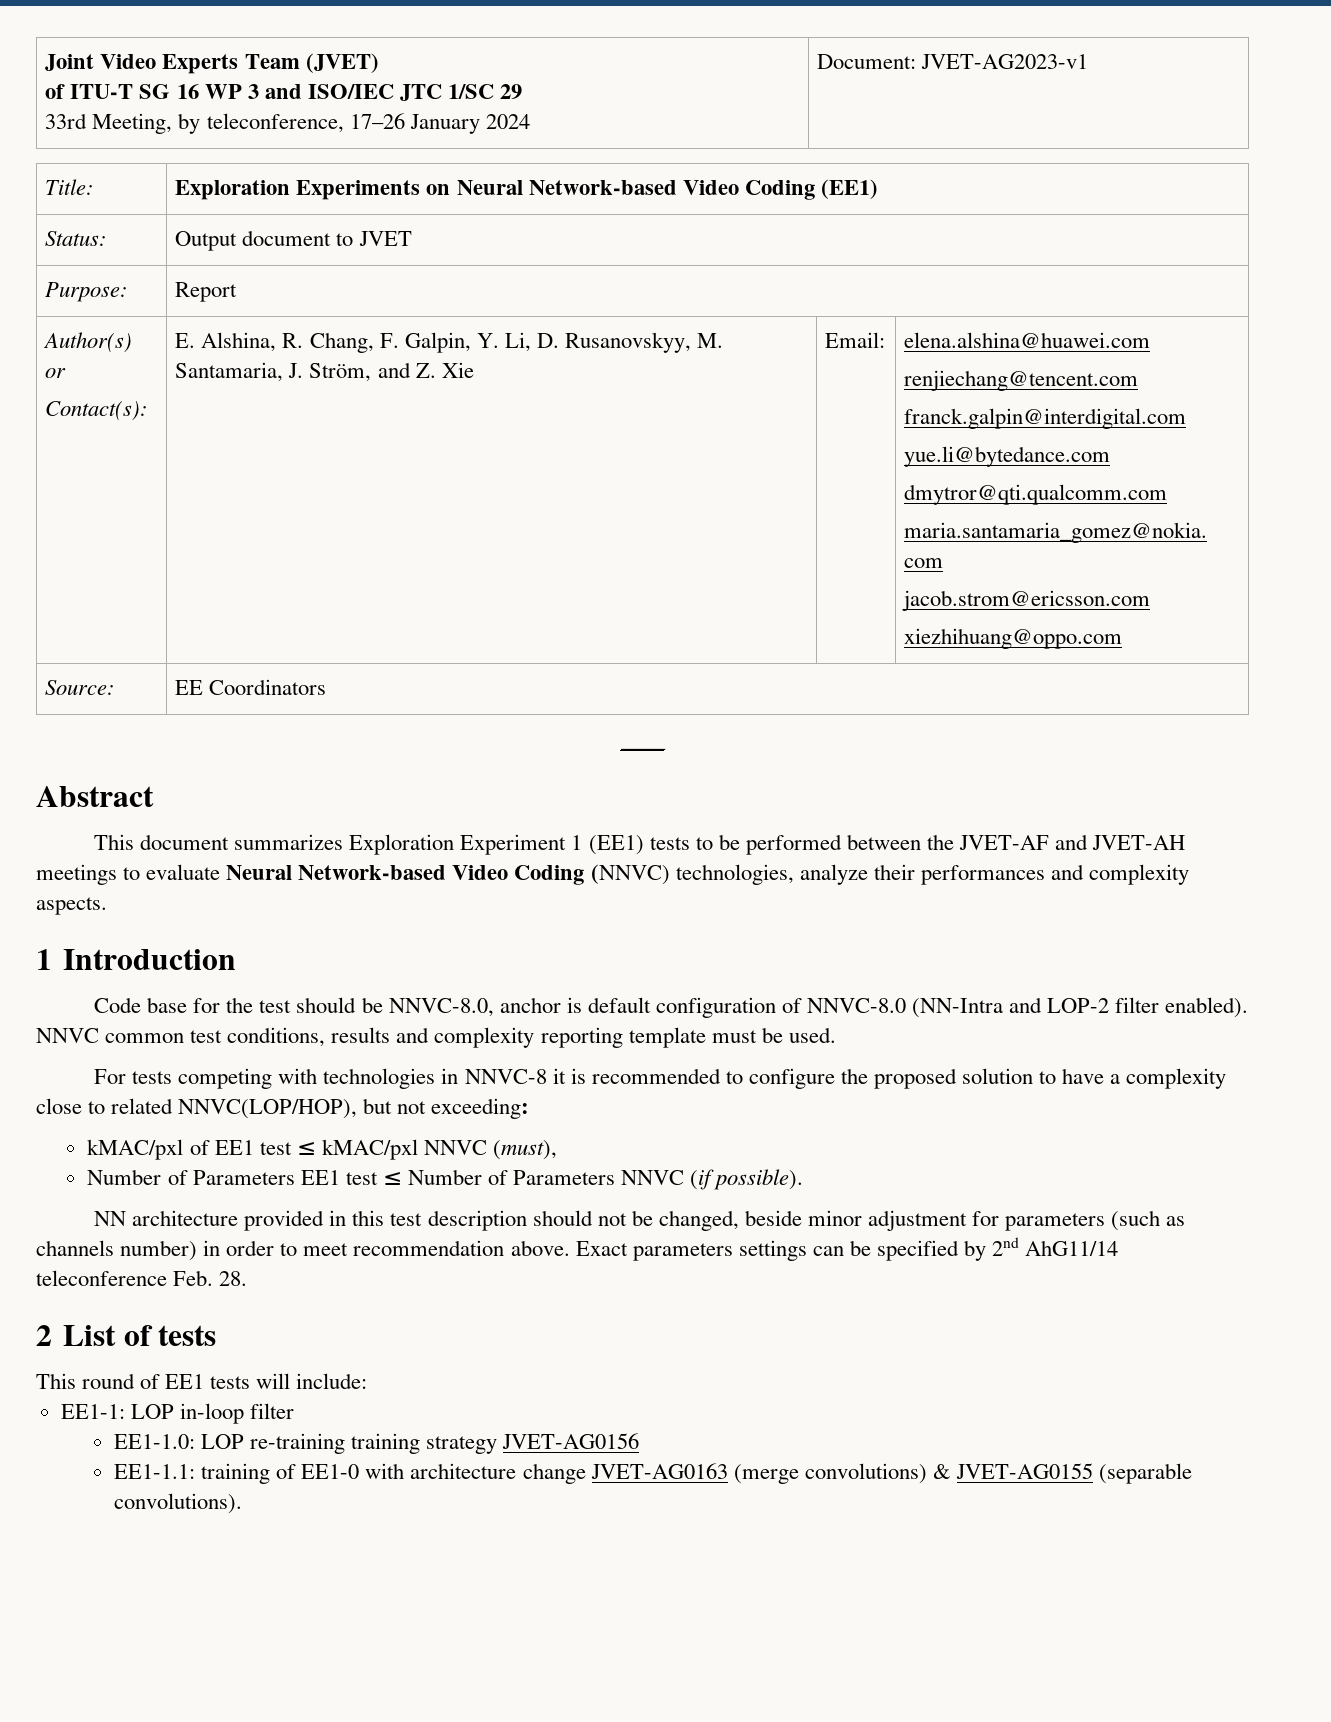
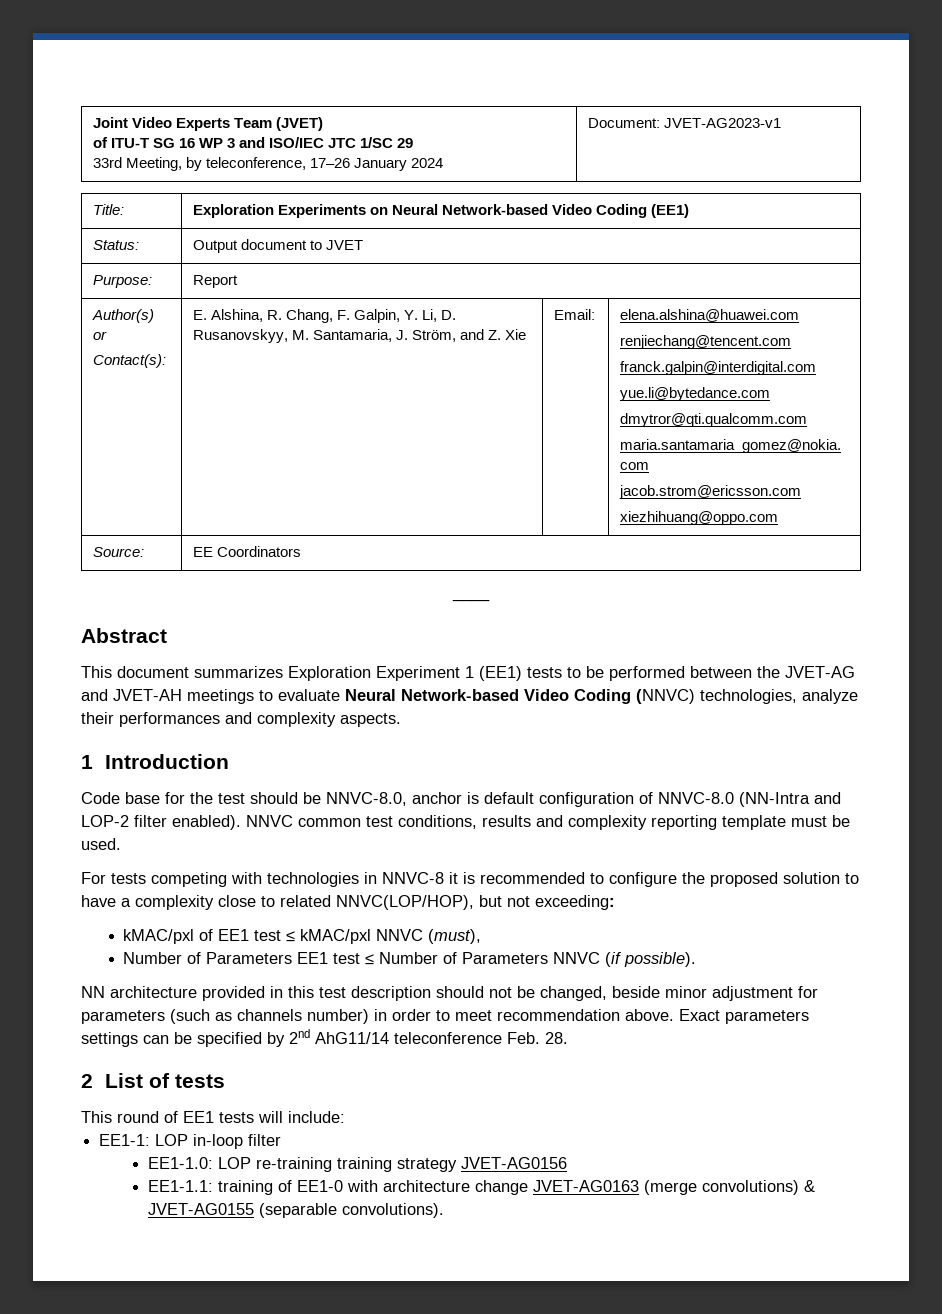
- This document summarizes Exploration Experiment 1 (EE1) tests to be performed between the JVET-AF and JVET-AH meetings to evaluate Neural Network-based Video Coding (NNVC) technologies, analyze their performances and complexity aspects.
+ This document summarizes Exploration Experiment 1 (EE1) tests to be performed between the JVET-AG and JVET-AH meetings to evaluate Neural Network-based Video Coding (NNVC) technologies, analyze their performances and complexity aspects.

